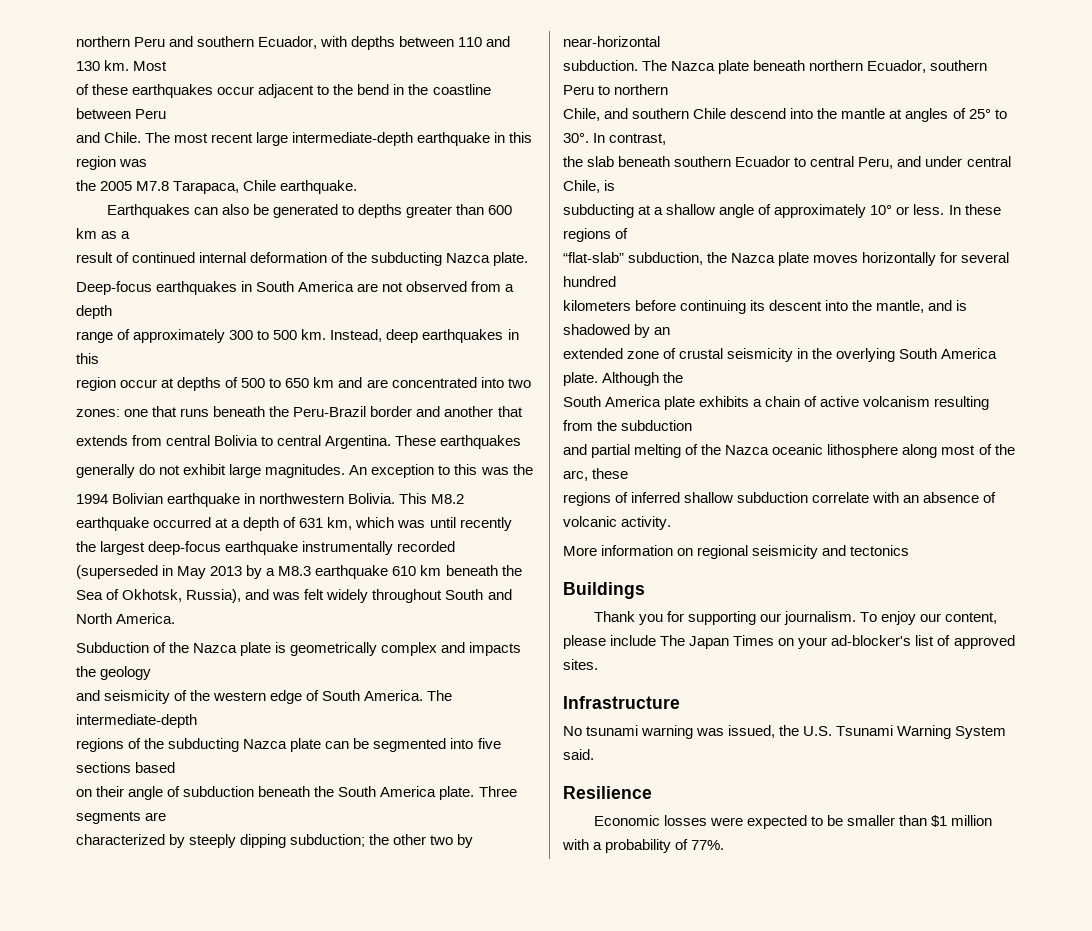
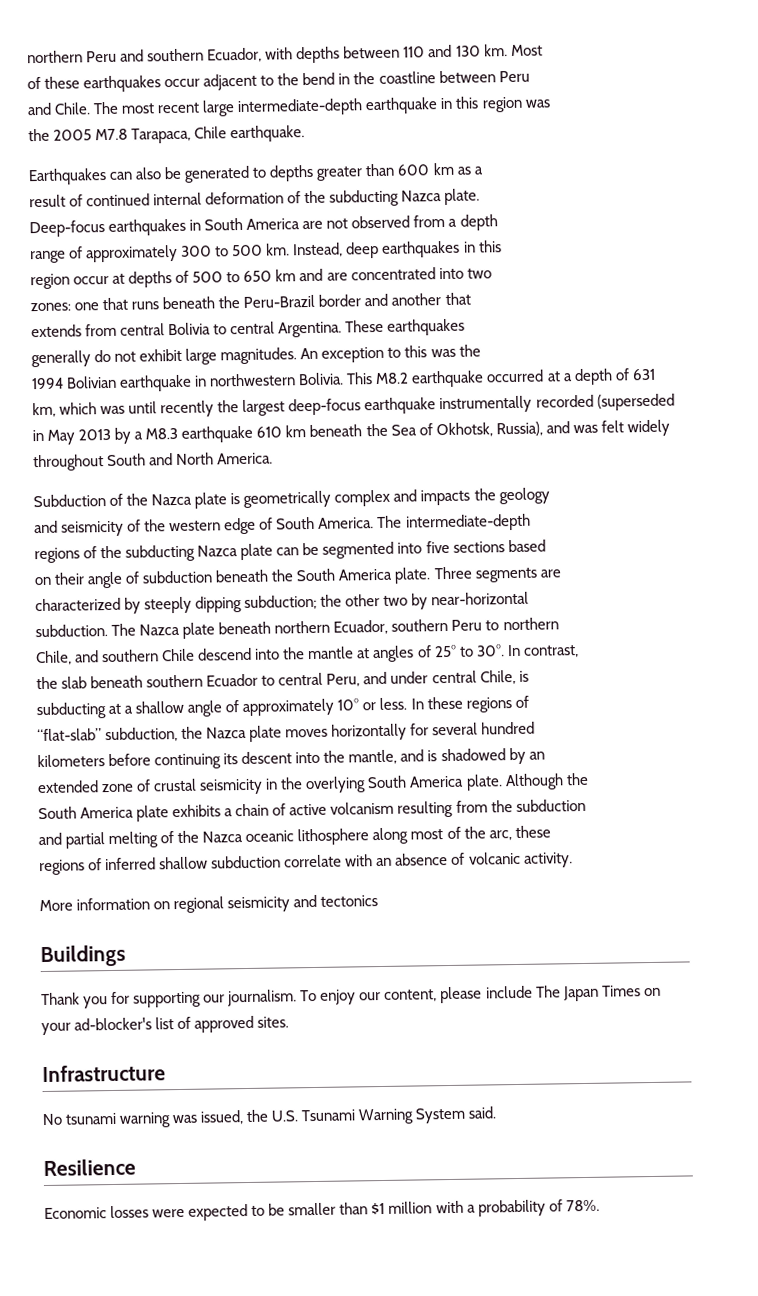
- Economic losses were expected to be smaller than $1 million with a probability of 77%.
+ Economic losses were expected to be smaller than $1 million with a probability of 78%.

